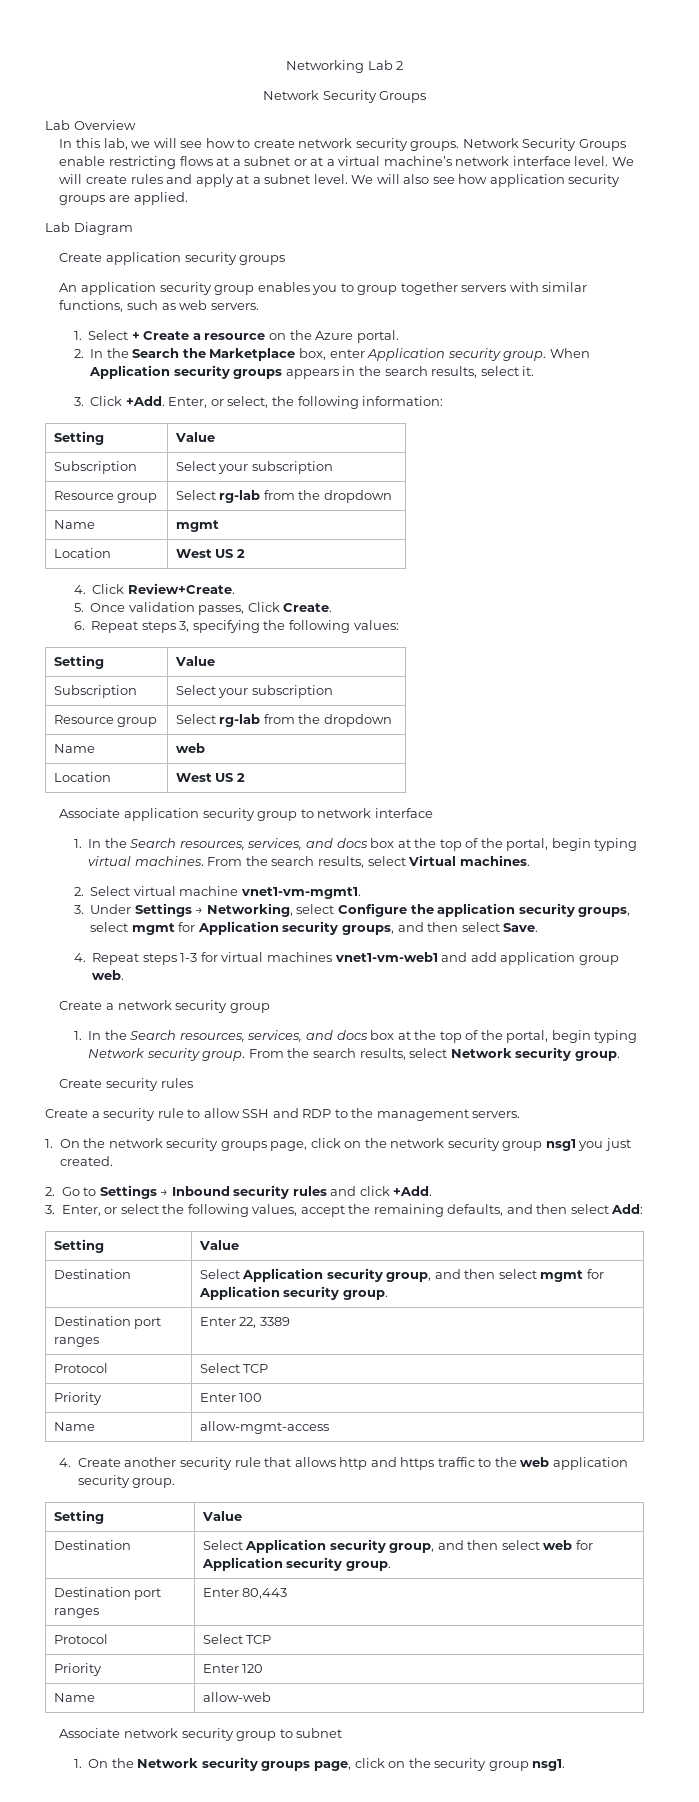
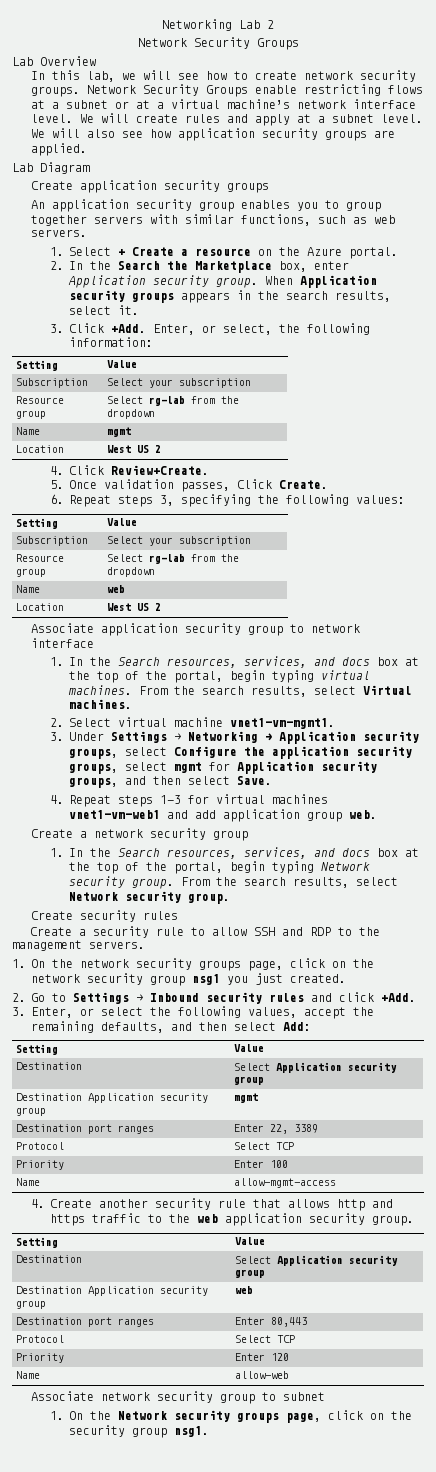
- 3. Under Settings → Networking, select Configure the application security groups, select mgmt for Application security groups, and then select Save.
+ 3. Under Settings → Networking → Application security groups, select Configure the application security groups, select mgmt for Application security groups, and then select Save.
  3. Enter, or select the following values, accept the remaining defaults, and then select Add:
  Setting | Value
- Destination | Select Application security group, and then select mgmt for Application security group.
+ Destination | Select Application security group
+ Destination Application security group | mgmt
  4. Create another security rule that allows http and https traffic to the web application security group.
  Setting | Value
- Destination | Select Application security group, and then select web for Application security group.
+ Destination | Select Application security group
+ Destination Application security group | web

